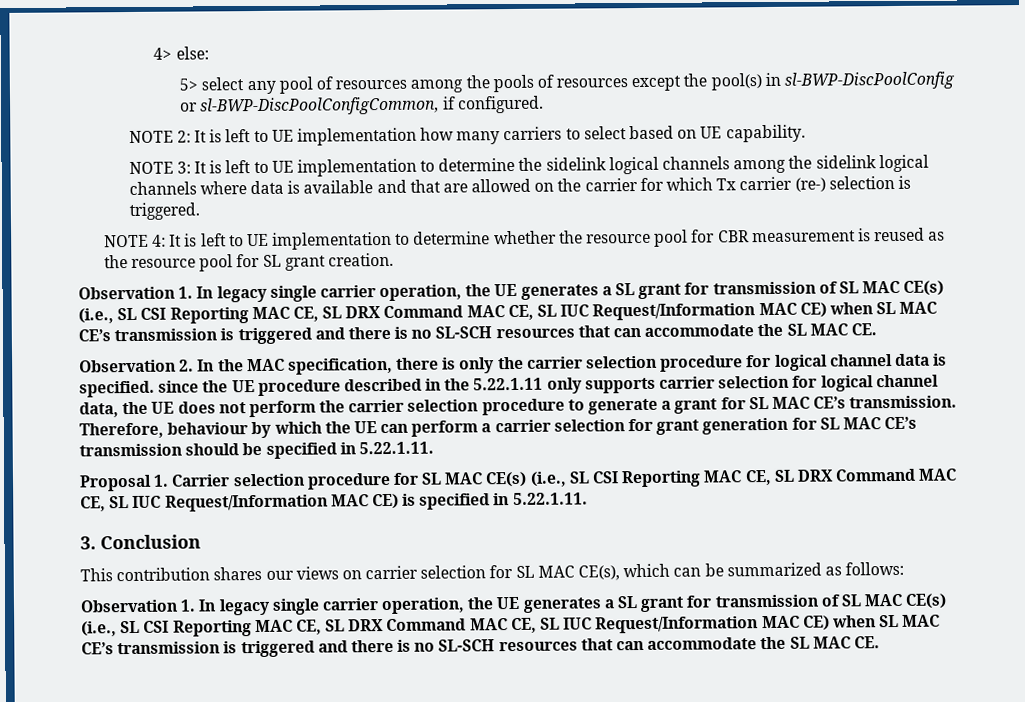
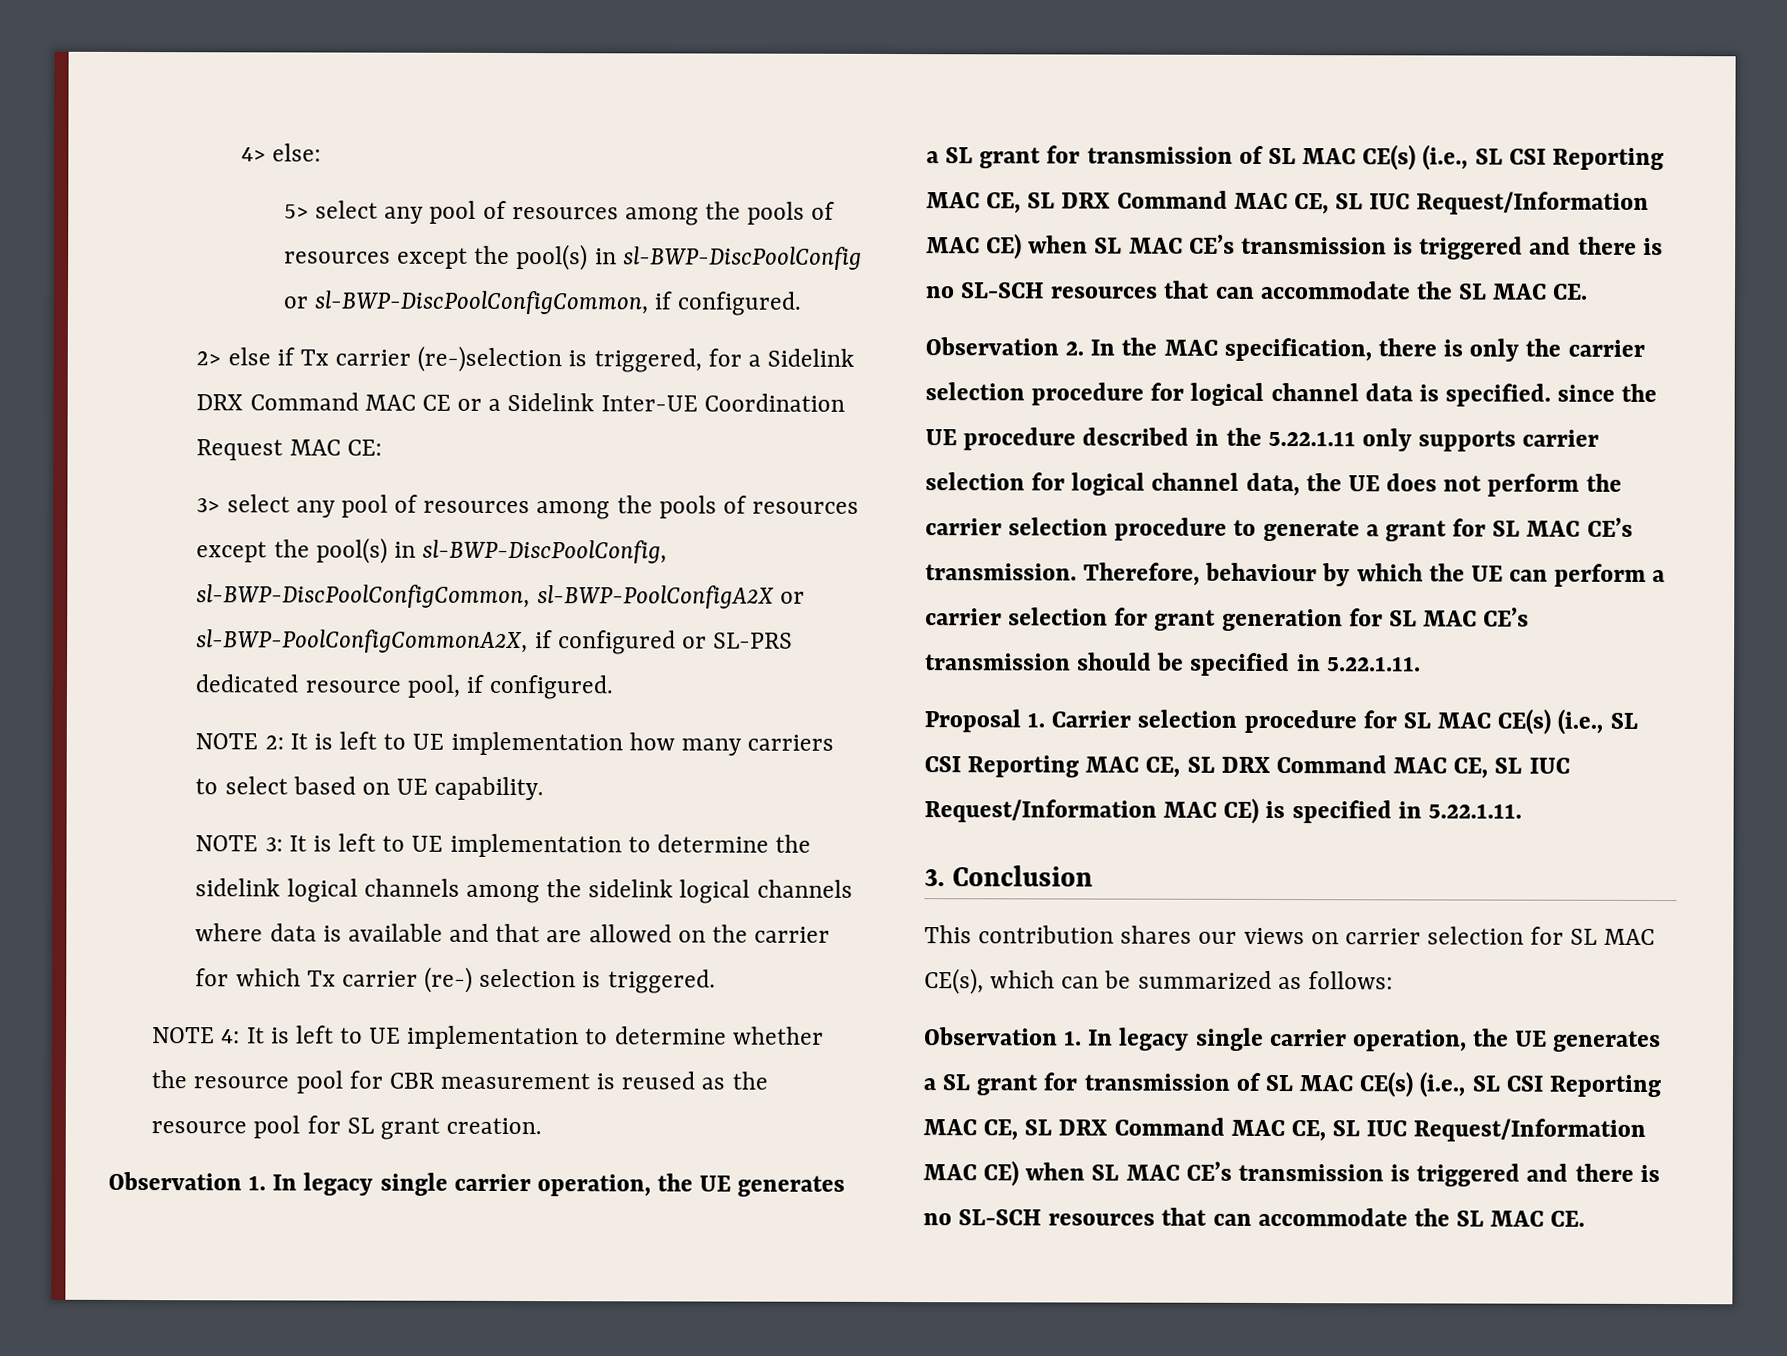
+ 2> else if Tx carrier (re-)selection is triggered, for a Sidelink DRX Command MAC CE or a Sidelink Inter-UE Coordination Request MAC CE:
+ 3> select any pool of resources among the pools of resources except the pool(s) in sl-BWP-DiscPoolConfig, sl-BWP-DiscPoolConfigCommon, sl-BWP-PoolConfigA2X or sl-BWP-PoolConfigCommonA2X, if configured or SL-PRS dedicated resource pool, if configured.

